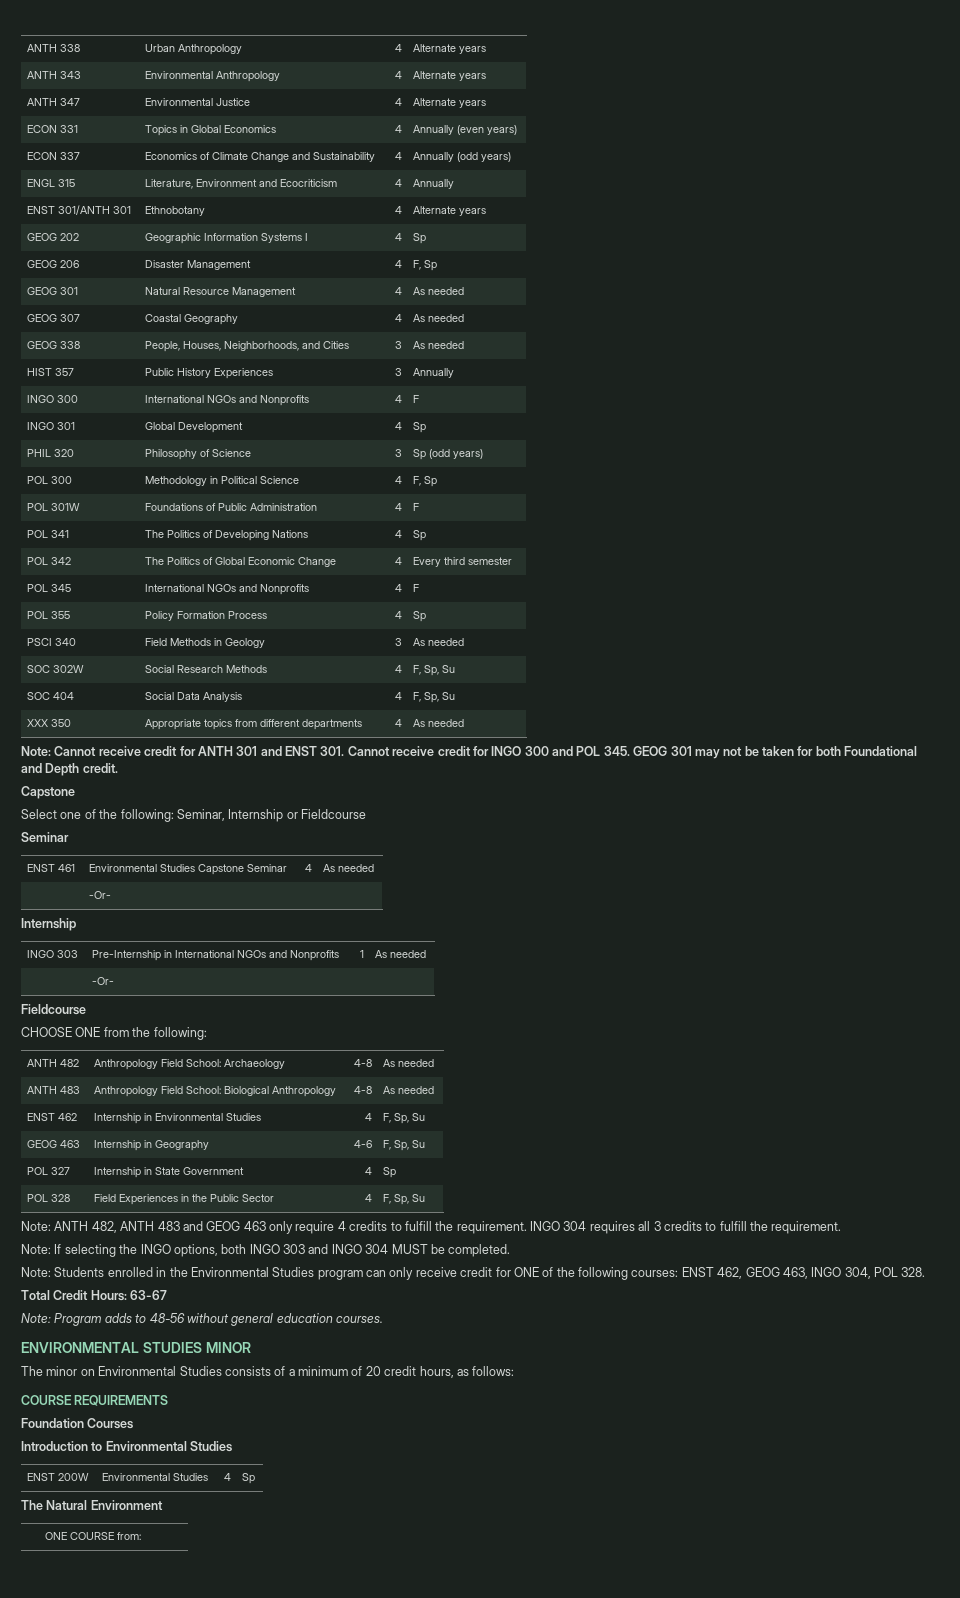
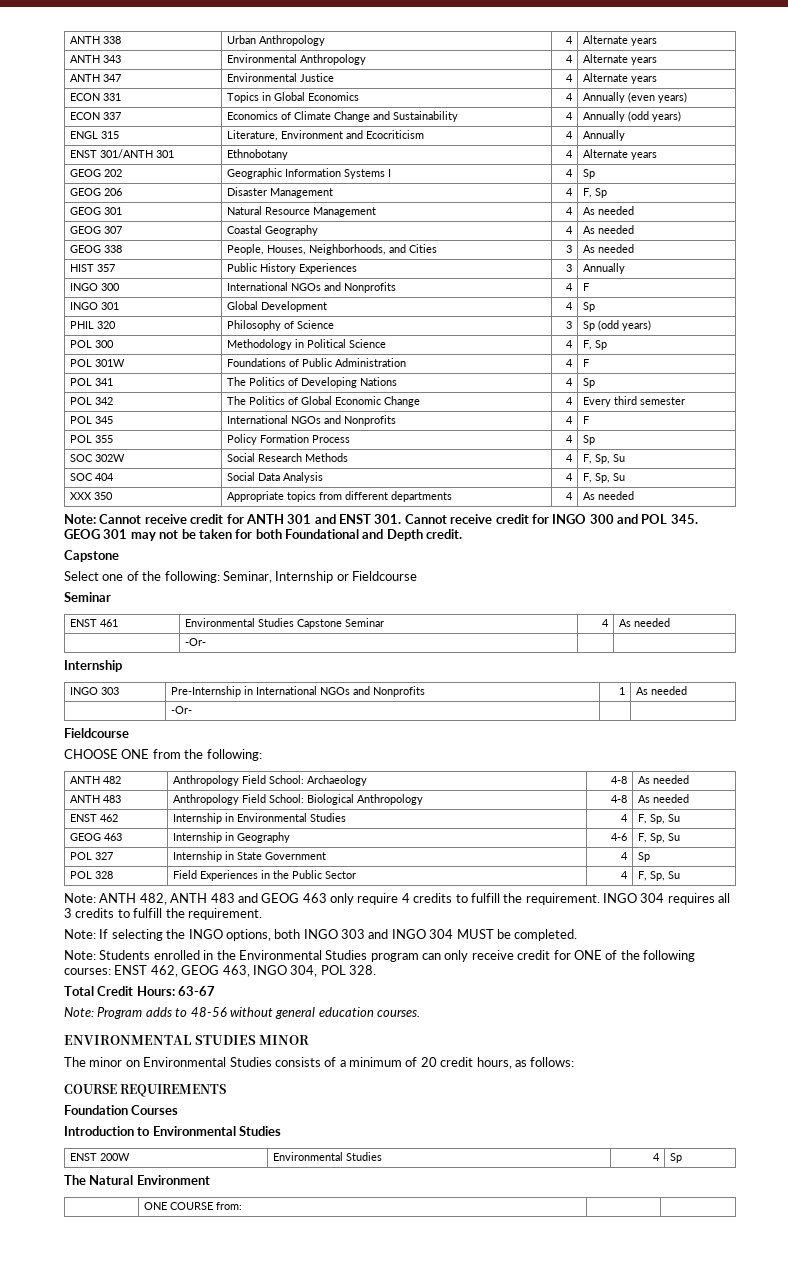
- PSCI 340 | Field Methods in Geology | 3 | As needed

